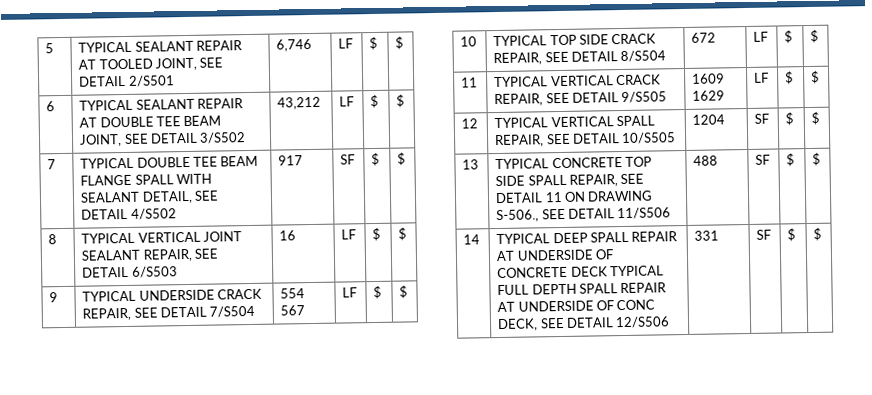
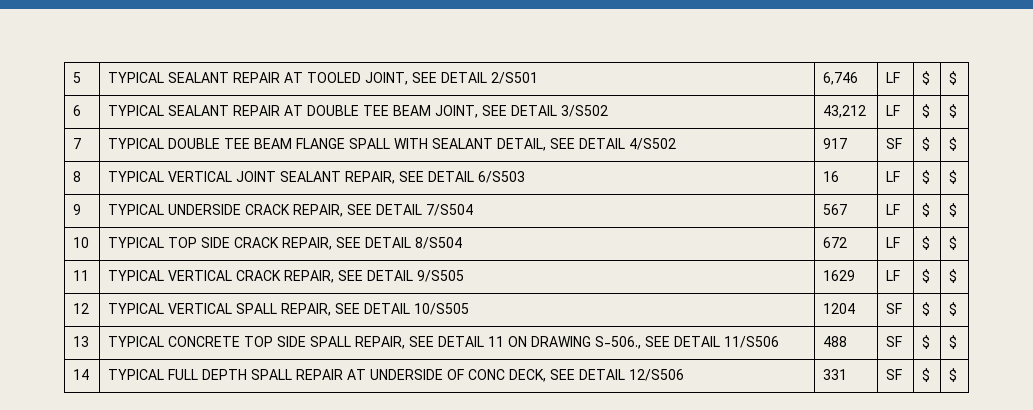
- 9 | TYPICAL UNDERSIDE CRACK REPAIR, SEE DETAIL 7/S504 | 554 567 | LF | $ | $
+ 9 | TYPICAL UNDERSIDE CRACK REPAIR, SEE DETAIL 7/S504 | 567 | LF | $ | $
- 11 | TYPICAL VERTICAL CRACK REPAIR, SEE DETAIL 9/S505 | 1609 1629 | LF | $ | $
+ 11 | TYPICAL VERTICAL CRACK REPAIR, SEE DETAIL 9/S505 | 1629 | LF | $ | $
- 14 | TYPICAL DEEP SPALL REPAIR AT UNDERSIDE OF CONCRETE DECK TYPICAL FULL DEPTH SPALL REPAIR AT UNDERSIDE OF CONC DECK, SEE DETAIL 12/S506 | 331 | SF | $ | $
+ 14 | TYPICAL FULL DEPTH SPALL REPAIR AT UNDERSIDE OF CONC DECK, SEE DETAIL 12/S506 | 331 | SF | $ | $

